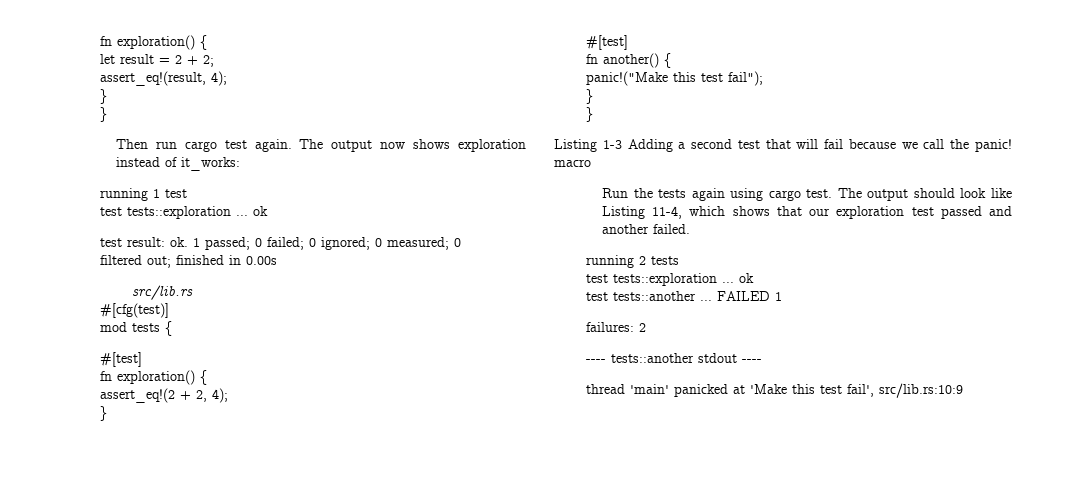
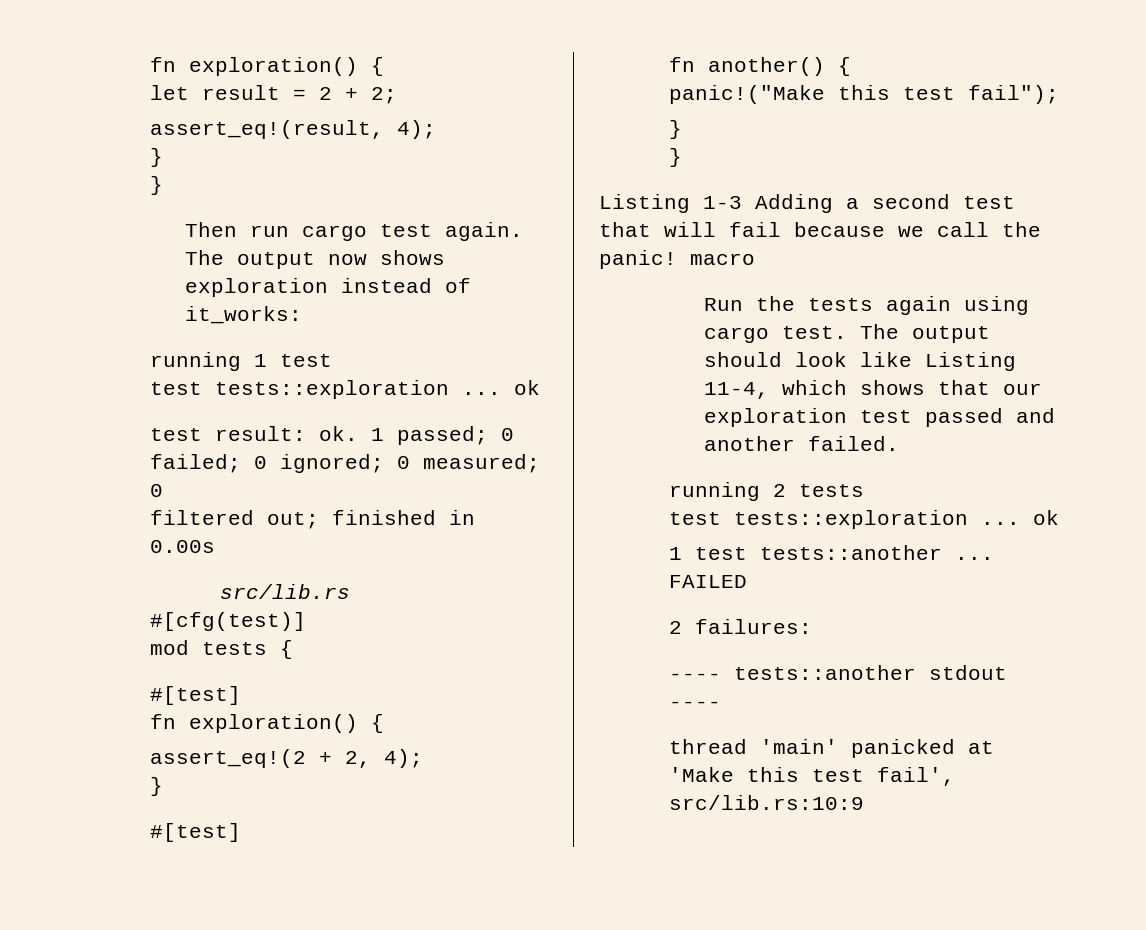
- test tests::another ...
+ 1 test tests::another ...
- FAILED 1
- failures: 2
+ FAILED
+ 2 failures:

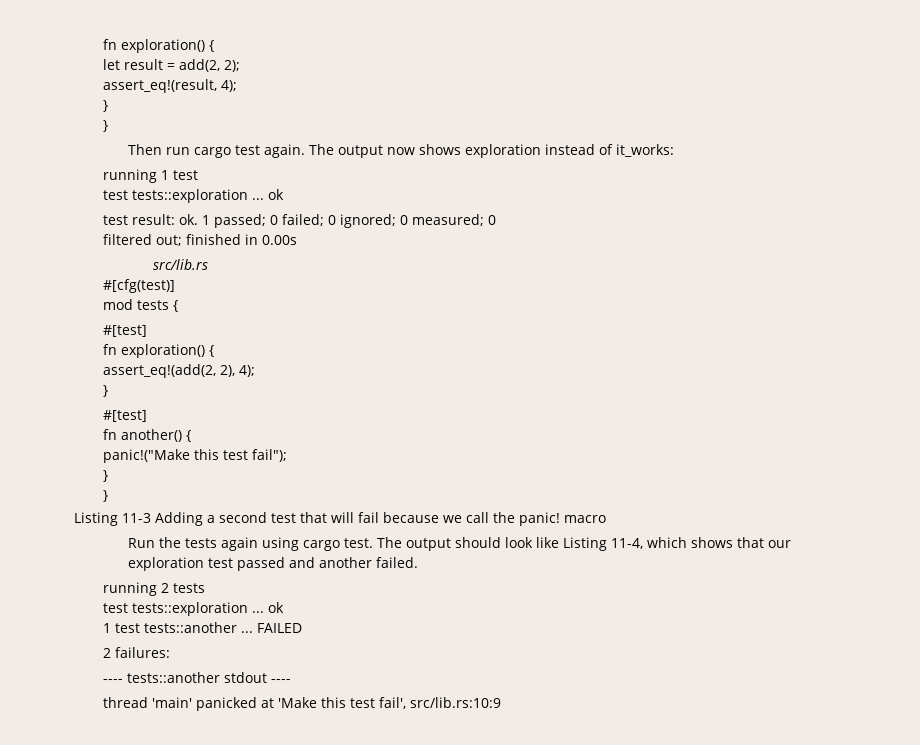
- let result = 2 + 2;
+ let result = add(2, 2);
- assert_eq!(2 + 2, 4);
+ assert_eq!(add(2, 2), 4);
- Listing 1-3 Adding a second test that will fail because we call the panic! macro
+ Listing 11-3 Adding a second test that will fail because we call the panic! macro

